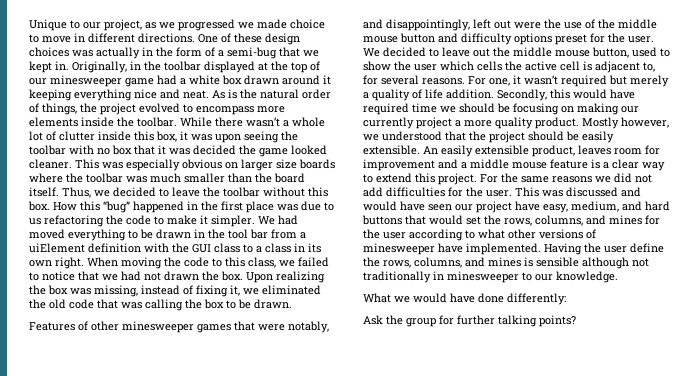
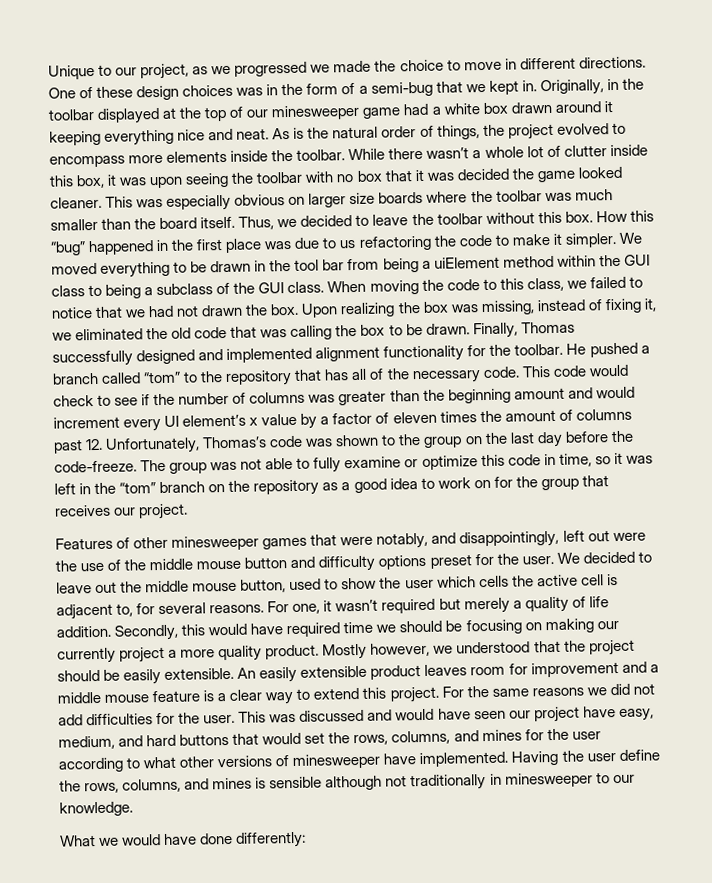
- Unique to our project, as we progressed we made choice to move in different directions.
+ Unique to our project, as we progressed we made the choice to move in different directions.
- One of these design choices was actually in the form of a semi-bug that we kept in.
+ One of these design choices was in the form of a semi-bug that we kept in.
- We had moved everything to be drawn in the tool bar from a uiElement definition with the GUI class to a class in its own right.
+ We moved everything to be drawn in the tool bar from being a uiElement method within the GUI class to being a subclass of the GUI class.
+ Finally, Thomas successfully designed and implemented alignment functionality for the toolbar. He pushed a branch called “tom” to the repository that has all of the necessary code. This code would check to see if the number of columns was greater than the beginning amount and would increment every UI element’s x value by a factor of eleven times the amount of columns past 12. Unfortunately, Thomas’s code was shown to the group on the last day before the code-freeze. The group was not able to fully examine or optimize this code in time, so it was left in the “tom” branch on the repository as a good idea to work on for the group that receives our project.
- An easily extensible product, leaves room for improvement and a middle mouse feature is a clear way to extend this project.
+ An easily extensible product leaves room for improvement and a middle mouse feature is a clear way to extend this project.
- Ask the group for further talking points?

